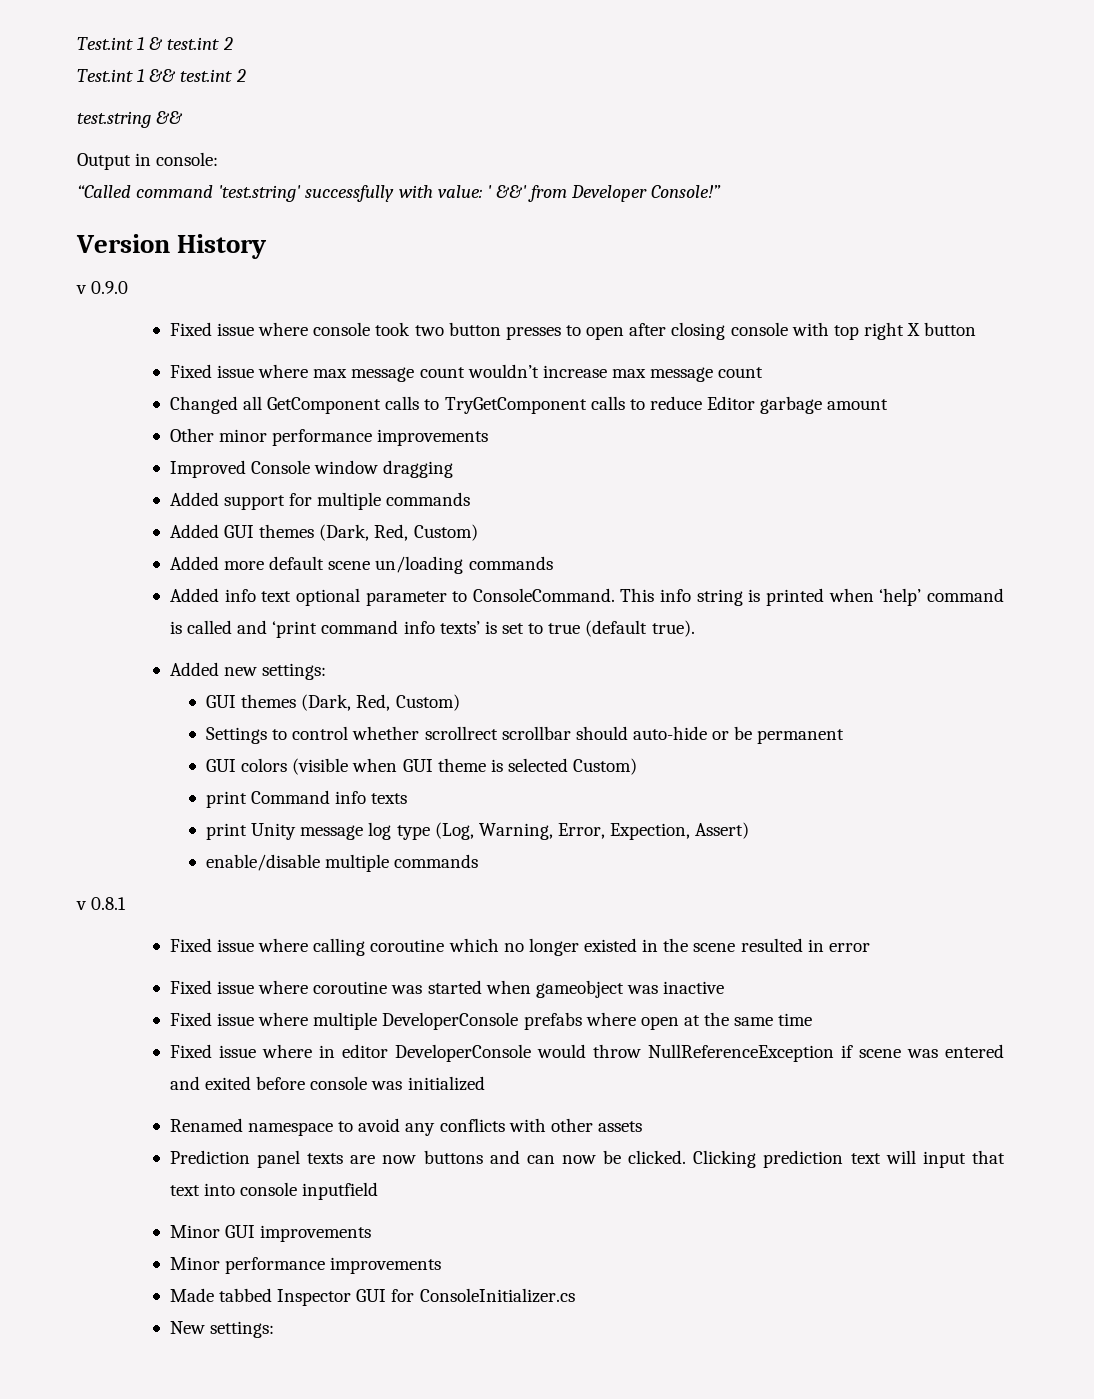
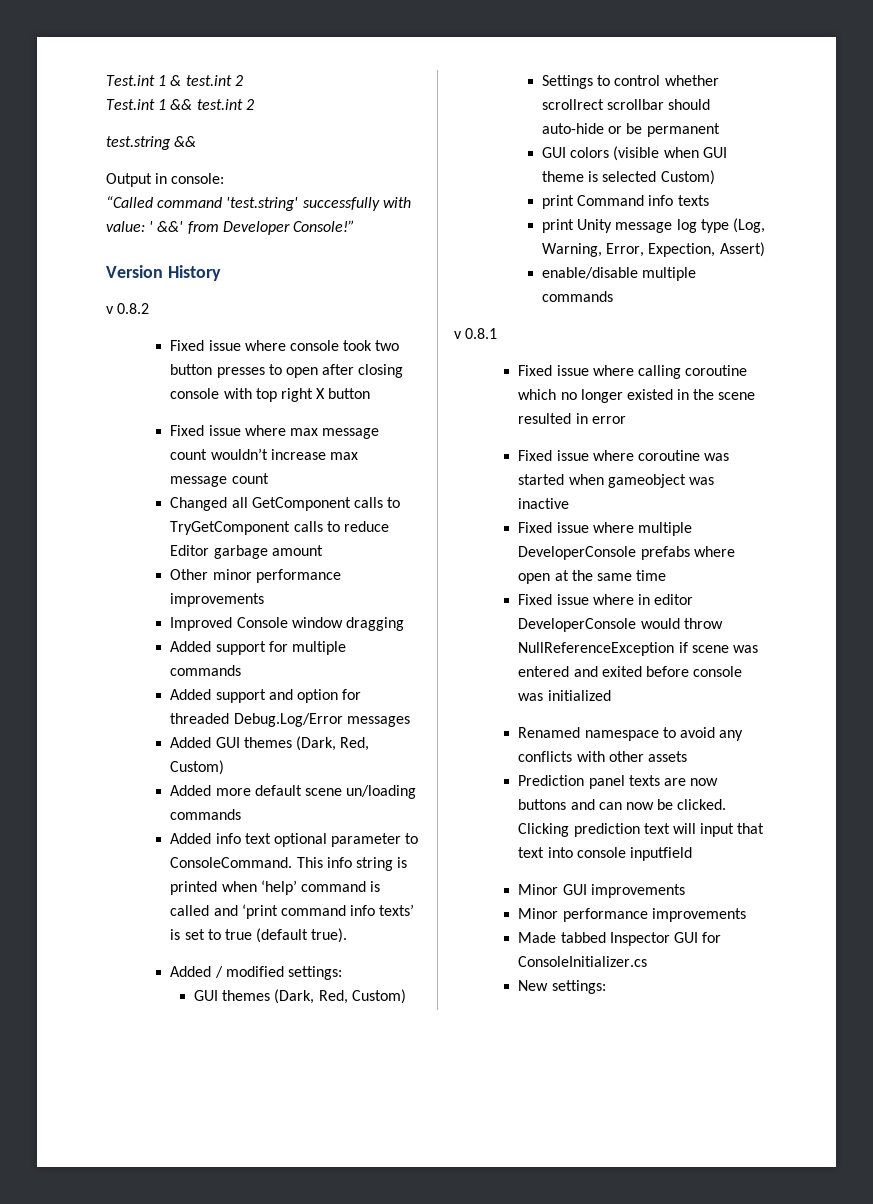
- v 0.9.0
+ v 0.8.2
+ Added support and option for threaded Debug.Log/Error messages
- Added new settings:
+ Added / modified settings:

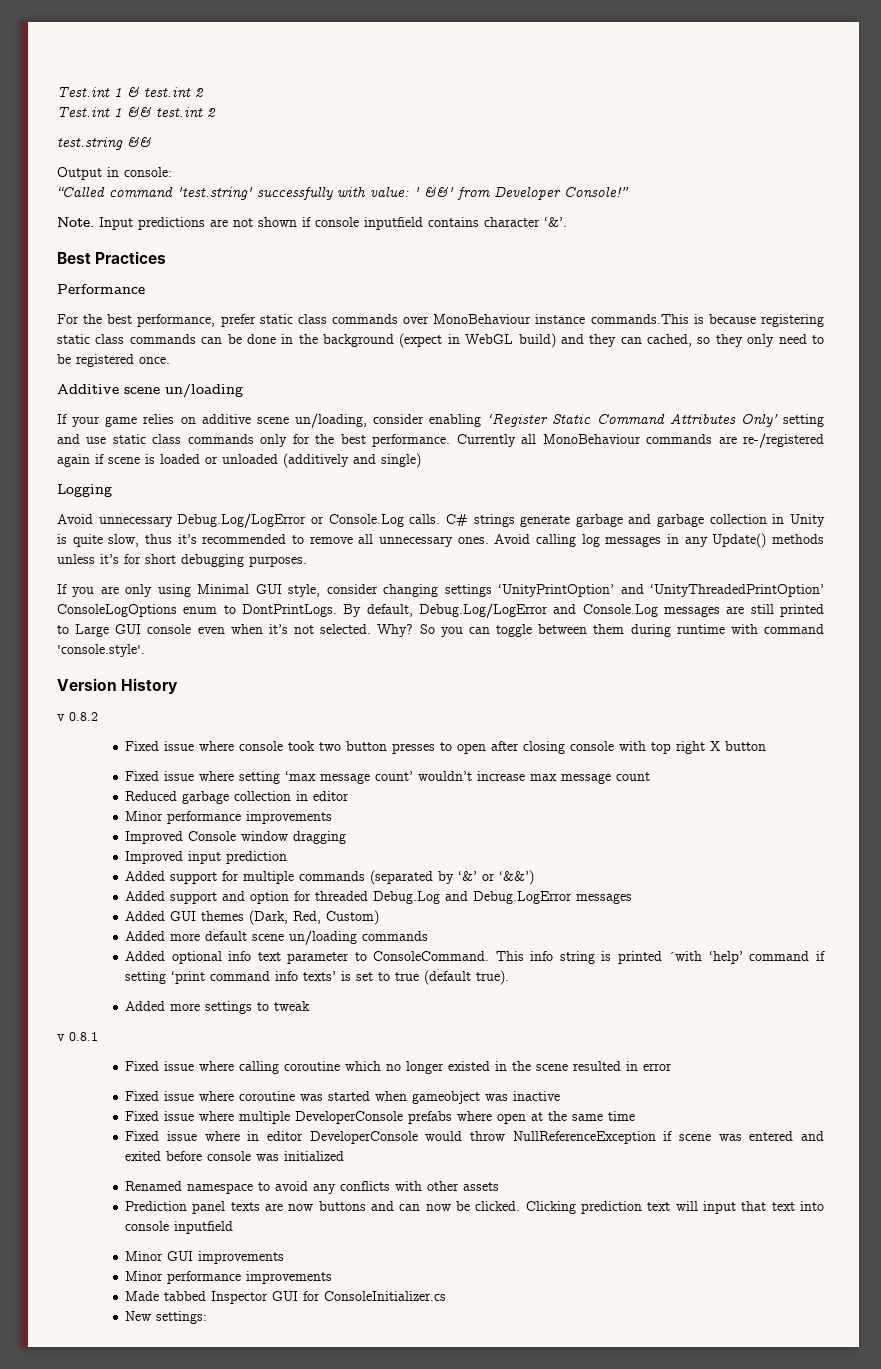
+ Note. Input predictions are not shown if console inputfield contains character ‘&’.
+ Best Practices
+ Performance
+ For the best performance, prefer static class commands over MonoBehaviour instance commands.This is because registering static class commands can be done in the background (expect in WebGL build) and they can cached, so they only need to be registered once.
+ Additive scene un/loading
+ If your game relies on additive scene un/loading, consider enabling ‘Register Static Command Attributes Only’ setting and use static class commands only for the best performance. Currently all MonoBehaviour commands are re-/registered again if scene is loaded or unloaded (additively and single)
+ Logging
+ Avoid unnecessary Debug.Log/LogError or Console.Log calls. C# strings generate garbage and garbage collection in Unity is quite slow, thus it’s recommended to remove all unnecessary ones. Avoid calling log messages in any Update() methods unless it’s for short debugging purposes.
+ If you are only using Minimal GUI style, consider changing settings ‘UnityPrintOption’ and ‘UnityThreadedPrintOption’ ConsoleLogOptions enum to DontPrintLogs. By default, Debug.Log/LogError and Console.Log messages are still printed to Large GUI console even when it’s not selected. Why? So you can toggle between them during runtime with command 'console.style'.
- Fixed issue where max message count wouldn’t increase max message count
+ Fixed issue where setting ‘max message count’ wouldn’t increase max message count
- Changed all GetComponent calls to TryGetComponent calls to reduce Editor garbage amount
- Other minor performance improvements
+ Reduced garbage collection in editor
+ Minor performance improvements
+ Improved input prediction
- Added support for multiple commands
+ Added support for multiple commands (separated by ‘&’ or ‘&&’)
- Added support and option for threaded Debug.Log/Error messages
+ Added support and option for threaded Debug.Log and Debug.LogError messages
- Added info text optional parameter to ConsoleCommand.
+ Added optional info text parameter to ConsoleCommand.
- This info string is printed when ‘help’ command is called and ‘print command info texts’ is set to true (default true).
+ This info string is printed ´with ‘help’ command if setting ‘print command info texts’ is set to true (default true).
- Added / modified settings:
- GUI themes (Dark, Red, Custom)
- Settings to control whether scrollrect scrollbar should auto-hide or be permanent
- GUI colors (visible when GUI theme is selected Custom)
- print Command info texts
- print Unity message log type (Log, Warning, Error, Expection, Assert)
- enable/disable multiple commands
+ Added more settings to tweak

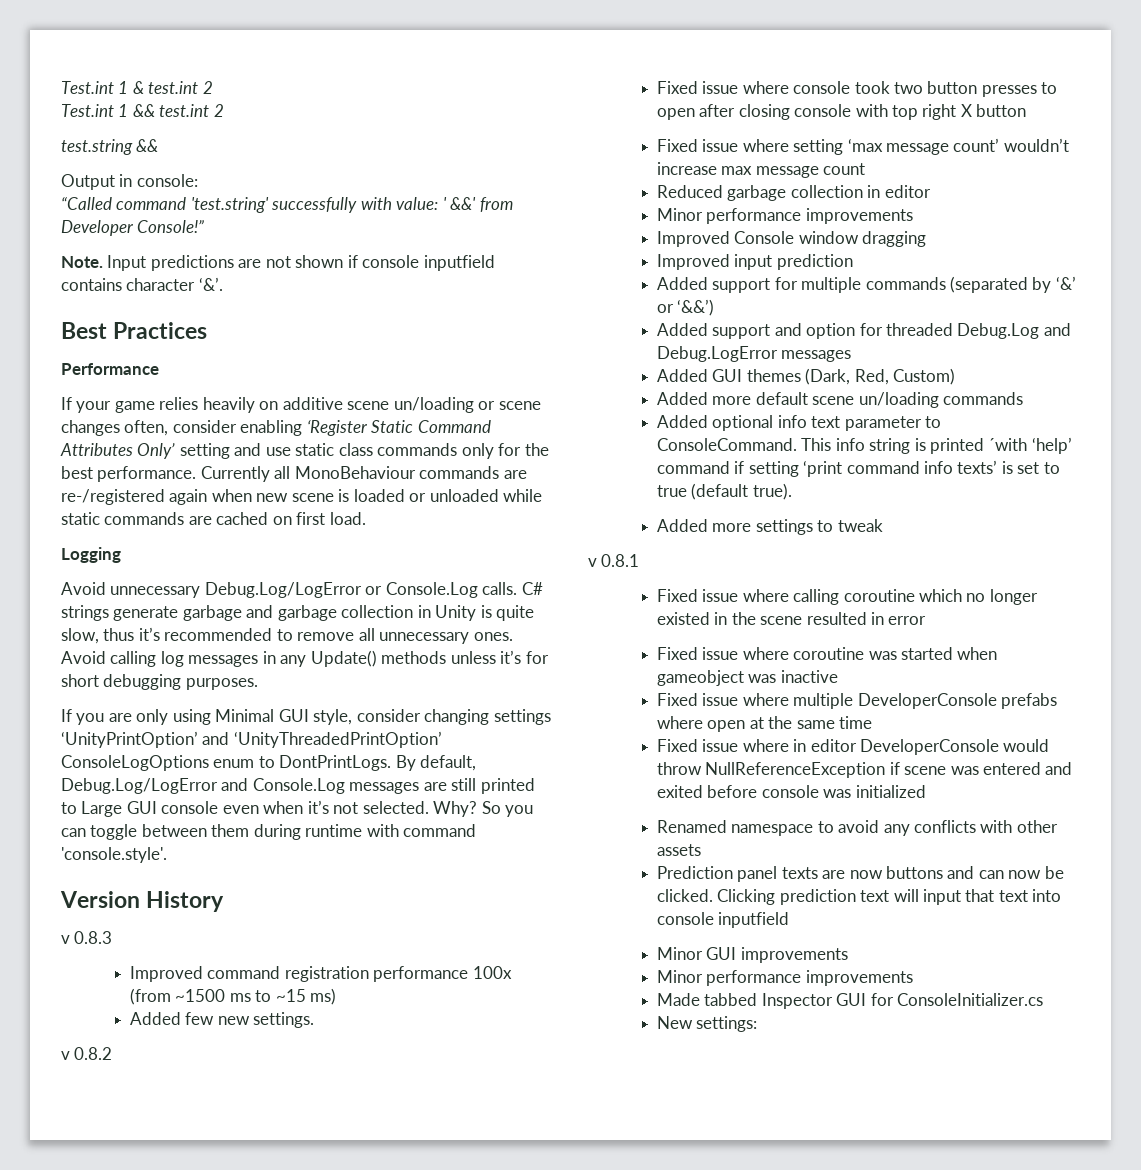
- For the best performance, prefer static class commands over MonoBehaviour instance commands.This is because registering static class commands can be done in the background (expect in WebGL build) and they can cached, so they only need to be registered once.
- Additive scene un/loading
- If your game relies on additive scene un/loading, consider enabling ‘Register Static Command Attributes Only’ setting and use static class commands only for the best performance.
+ If your game relies heavily on additive scene un/loading or scene changes often, consider enabling ‘Register Static Command Attributes Only’ setting and use static class commands only for the best performance.
- Currently all MonoBehaviour commands are re-/registered again if scene is loaded or unloaded (additively and single)
+ Currently all MonoBehaviour commands are re-/registered again when new scene is loaded or unloaded while static commands are cached on first load.
+ v 0.8.3
+ Improved command registration performance 100x (from ~1500 ms to ~15 ms)
+ Added few new settings.

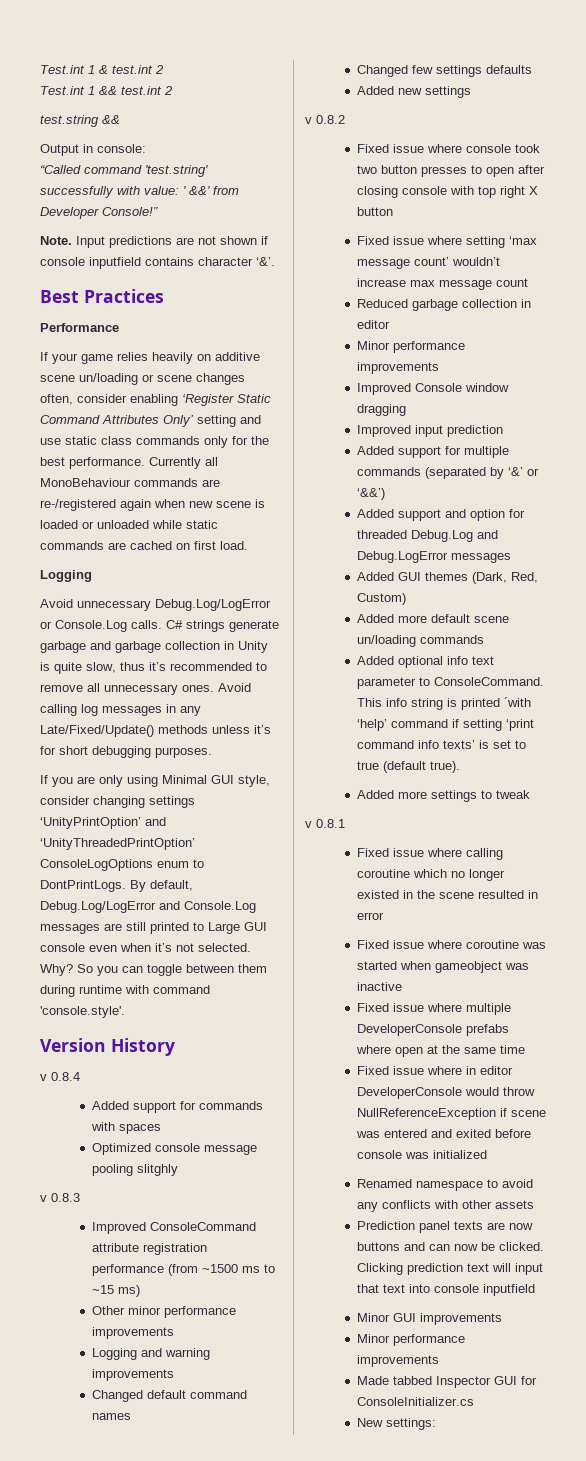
- Avoid calling log messages in any Update() methods unless it’s for short debugging purposes.
+ Avoid calling log messages in any Late/Fixed/Update() methods unless it’s for short debugging purposes.
+ v 0.8.4
+ Added support for commands with spaces
+ Optimized console message pooling slitghly
- Improved command registration performance 100x (from ~1500 ms to ~15 ms)
+ Improved ConsoleCommand attribute registration performance (from ~1500 ms to ~15 ms)
- Added few new settings.
+ Other minor performance improvements
+ Logging and warning improvements
+ Changed default command names
+ Changed few settings defaults
+ Added new settings

